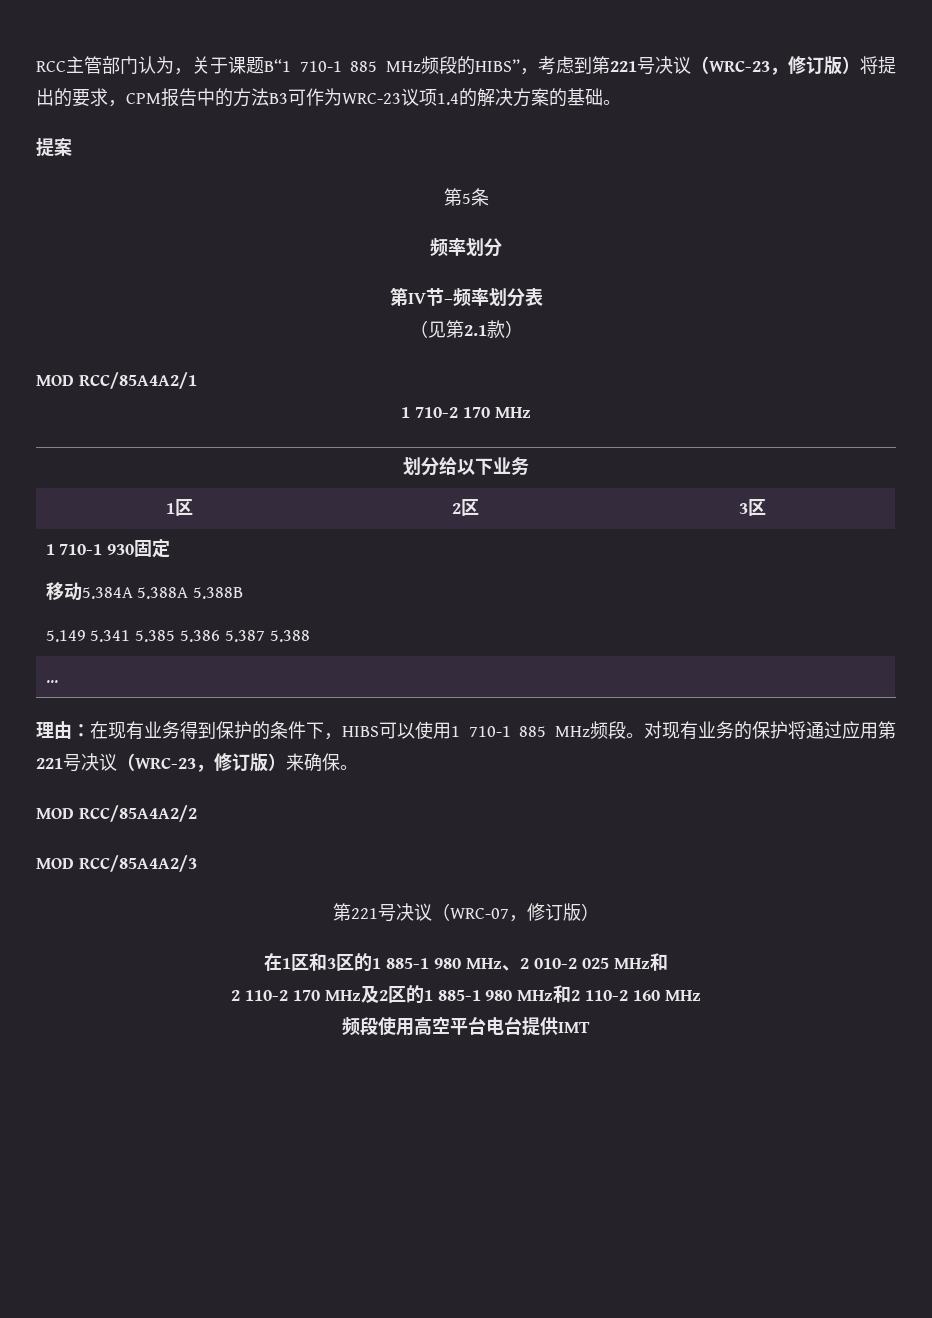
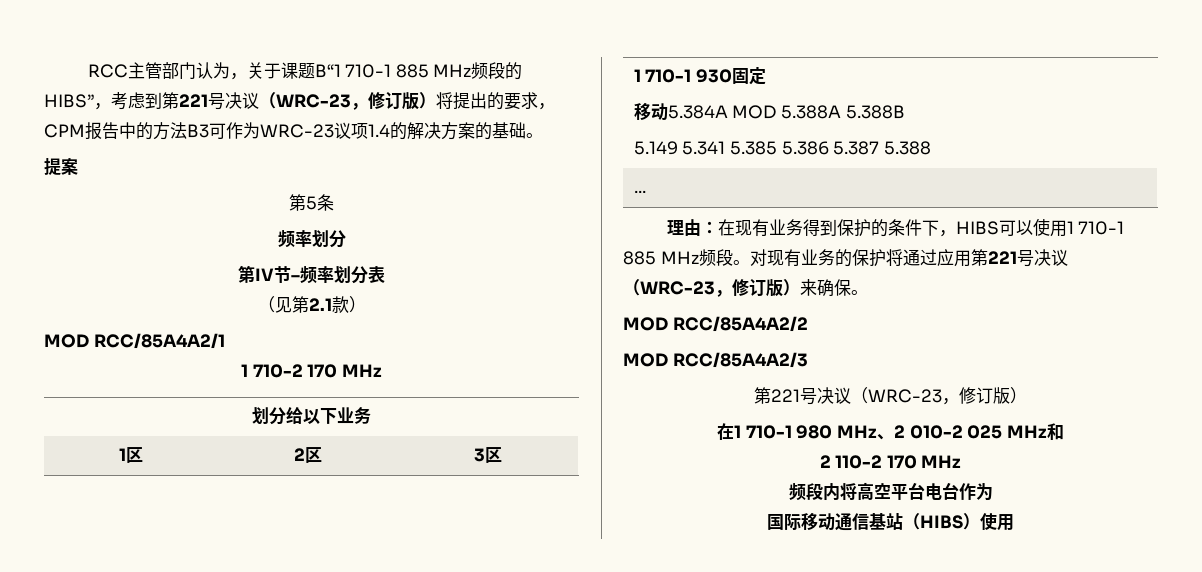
  1 710-1 930固定
- 移动5.384A 5.388A 5.388B
+ 移动5.384A MOD 5.388A 5.388B
  MOD RCC/85A4A2/3
- 第221号决议（WRC-07，修订版）
+ 第221号决议（WRC-23，修订版）
- 在1区和3区的1 885-1 980 MHz、2 010-2 025 MHz和
+ 在1 710-1 980 MHz、2 010-2 025 MHz和
- 2 110-2 170 MHz及2区的1 885-1 980 MHz和2 110-2 160 MHz
- 频段使用高空平台电台提供IMT
+ 2 110-2 170 MHz
+ 频段内将高空平台电台作为
+ 国际移动通信基站（HIBS）使用

